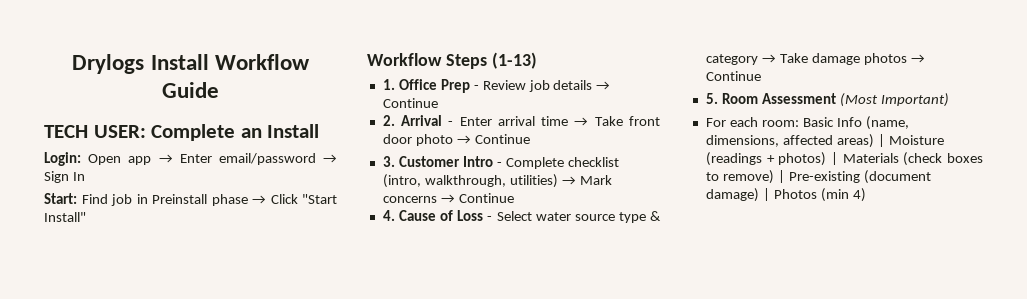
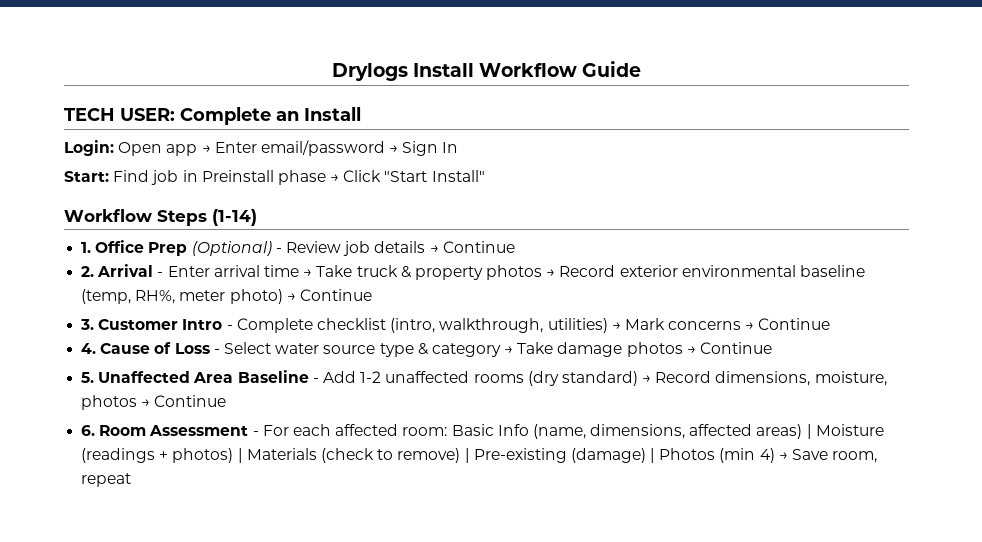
- Workflow Steps (1-13)
+ Workflow Steps (1-14)
- 1. Office Prep - Review job details → Continue
+ 1. Office Prep (Optional) - Review job details → Continue
- 2. Arrival - Enter arrival time → Take front door photo → Continue
+ 2. Arrival - Enter arrival time → Take truck & property photos → Record exterior environmental baseline (temp, RH%, meter photo) → Continue
- 5. Room Assessment (Most Important)
- For each room: Basic Info (name, dimensions, affected areas) | Moisture (readings + photos) | Materials (check boxes to remove) | Pre-existing (document damage) | Photos (min 4)
+ 5. Unaffected Area Baseline - Add 1-2 unaffected rooms (dry standard) → Record dimensions, moisture, photos → Continue
+ 6. Room Assessment - For each affected room: Basic Info (name, dimensions, affected areas) | Moisture (readings + photos) | Materials (check to remove) | Pre-existing (damage) | Photos (min 4) → Save room, repeat

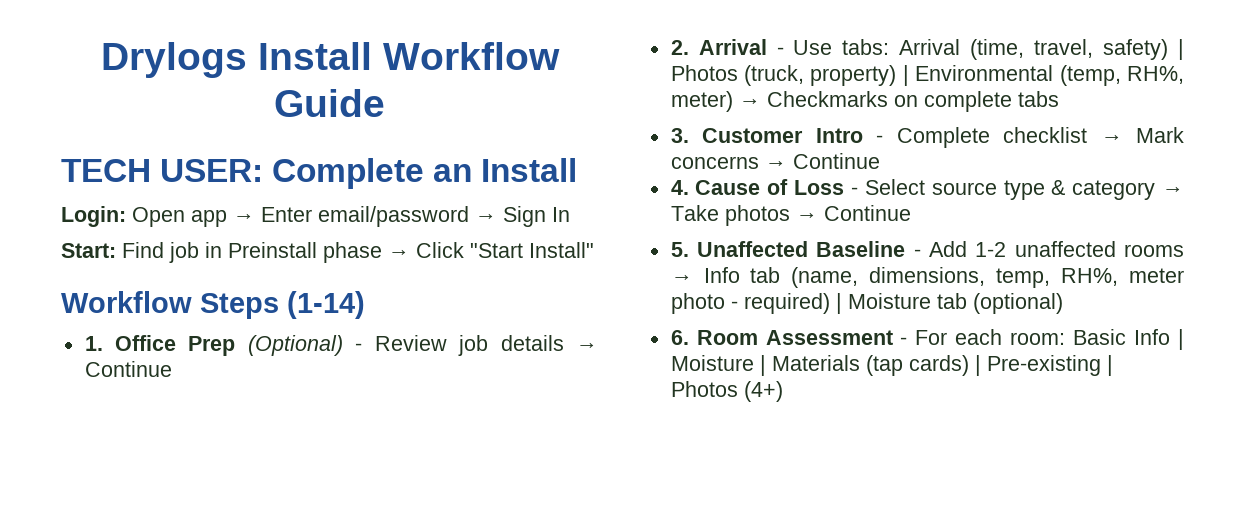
- 2. Arrival - Enter arrival time → Take truck & property photos → Record exterior environmental baseline (temp, RH%, meter photo) → Continue
+ 2. Arrival - Use tabs: Arrival (time, travel, safety) | Photos (truck, property) | Environmental (temp, RH%, meter) → Checkmarks on complete tabs
- 3. Customer Intro - Complete checklist (intro, walkthrough, utilities) → Mark concerns → Continue
+ 3. Customer Intro - Complete checklist → Mark concerns → Continue
- 4. Cause of Loss - Select water source type & category → Take damage photos → Continue
+ 4. Cause of Loss - Select source type & category → Take photos → Continue
- 5. Unaffected Area Baseline - Add 1-2 unaffected rooms (dry standard) → Record dimensions, moisture, photos → Continue
+ 5. Unaffected Baseline - Add 1-2 unaffected rooms → Info tab (name, dimensions, temp, RH%, meter photo - required) | Moisture tab (optional)
- 6. Room Assessment - For each affected room: Basic Info (name, dimensions, affected areas) | Moisture (readings + photos) | Materials (check to remove) | Pre-existing (damage) | Photos (min 4) → Save room, repeat
+ 6. Room Assessment - For each room: Basic Info | Moisture | Materials (tap cards) | Pre-existing | Photos (4+)

